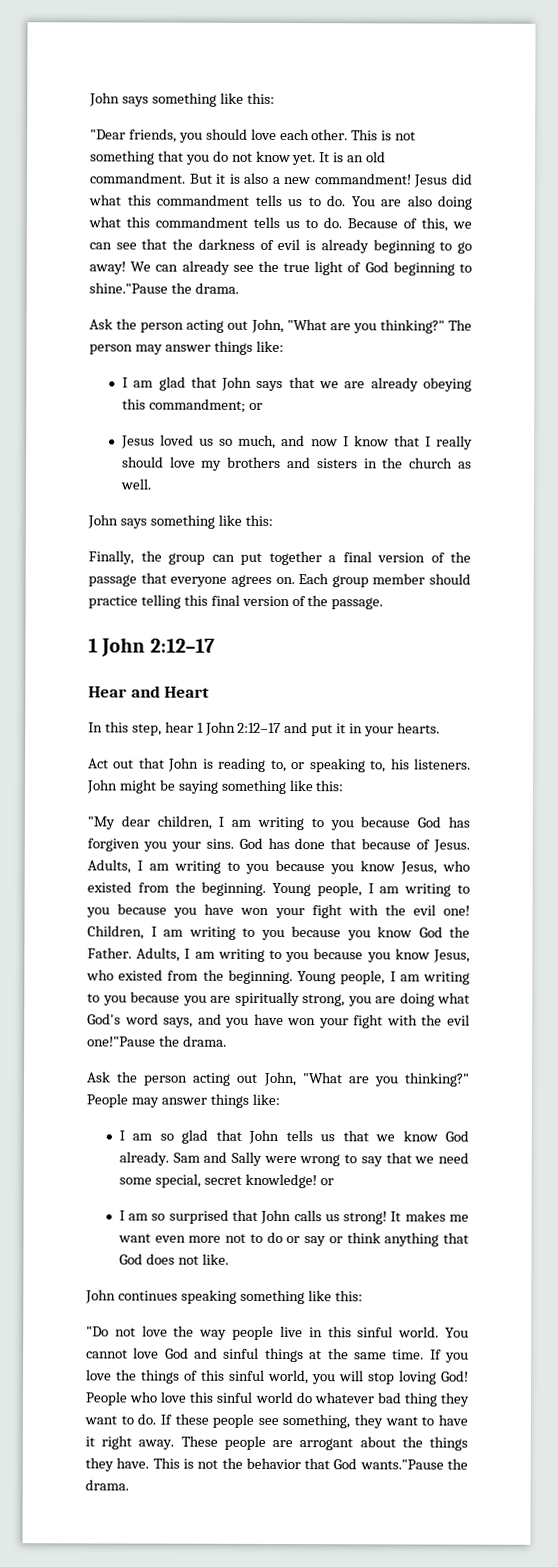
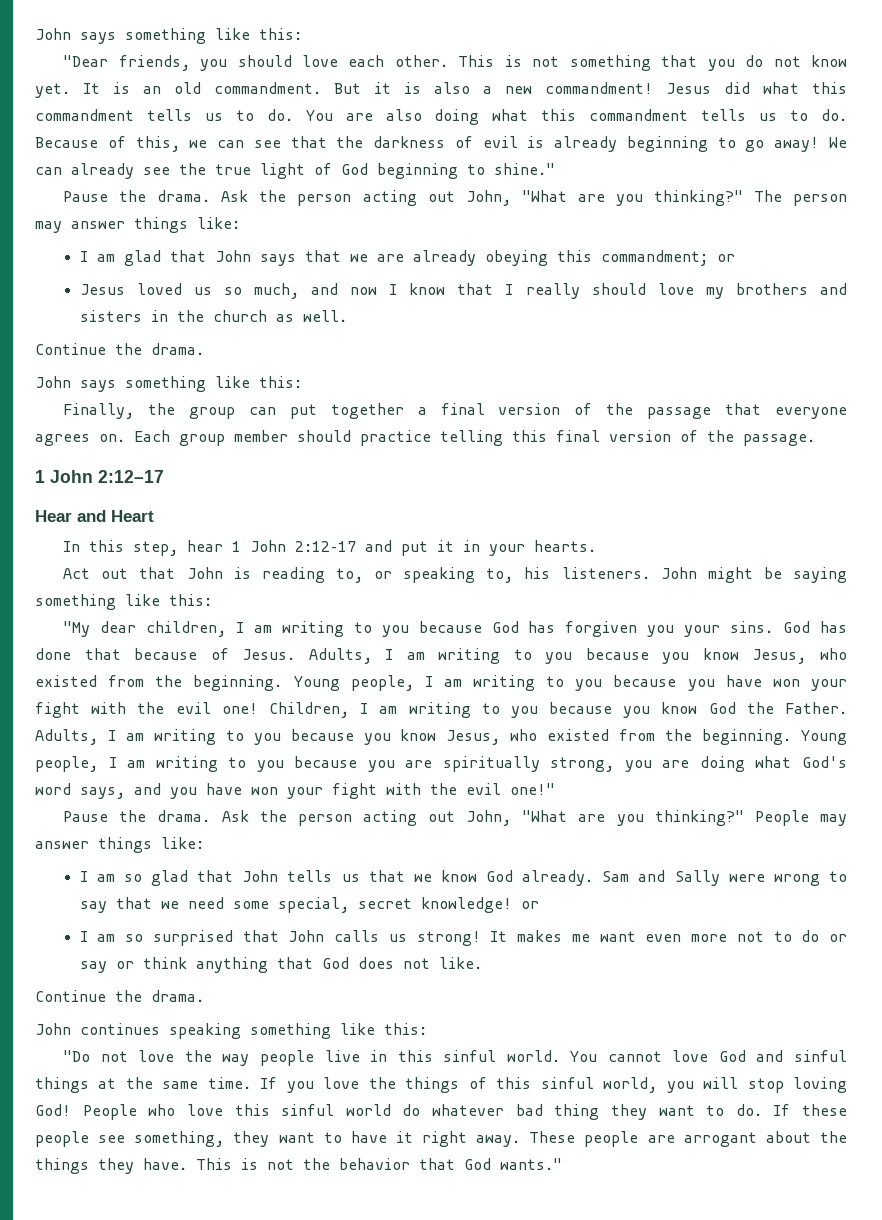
- We can already see the true light of God beginning to shine."Pause the drama.
- Ask the person acting out John, "What are you thinking?"
+ We can already see the true light of God beginning to shine."
+ Pause the drama. Ask the person acting out John, "What are you thinking?"
  Jesus loved us so much, and now I know that I really should love my brothers and sisters in the church as well.
+ Continue the drama.
- Young people, I am writing to you because you are spiritually strong, you are doing what God's word says, and you have won your fight with the evil one!"Pause the drama.
- Ask the person acting out John, "What are you thinking?"
+ Young people, I am writing to you because you are spiritually strong, you are doing what God's word says, and you have won your fight with the evil one!"
+ Pause the drama. Ask the person acting out John, "What are you thinking?"
  It makes me want even more not to do or say or think anything that God does not like.
+ Continue the drama.
- This is not the behavior that God wants."Pause the drama.
+ This is not the behavior that God wants."

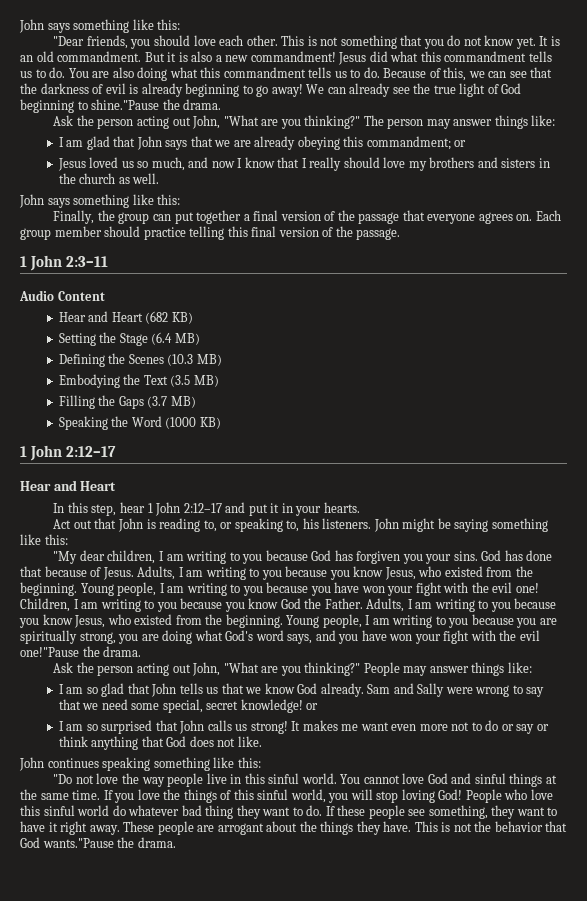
- We can already see the true light of God beginning to shine."
- Pause the drama. Ask the person acting out John, "What are you thinking?"
+ We can already see the true light of God beginning to shine."Pause the drama.
+ Ask the person acting out John, "What are you thinking?"
  Jesus loved us so much, and now I know that I really should love my brothers and sisters in the church as well.
- Continue the drama.
+ 1 John 2:3–11
+ Audio Content
+ Hear and Heart (682 KB)
+ Setting the Stage (6.4 MB)
+ Defining the Scenes (10.3 MB)
+ Embodying the Text (3.5 MB)
+ Filling the Gaps (3.7 MB)
+ Speaking the Word (1000 KB)
- Young people, I am writing to you because you are spiritually strong, you are doing what God's word says, and you have won your fight with the evil one!"
- Pause the drama. Ask the person acting out John, "What are you thinking?"
+ Young people, I am writing to you because you are spiritually strong, you are doing what God's word says, and you have won your fight with the evil one!"Pause the drama.
+ Ask the person acting out John, "What are you thinking?"
  It makes me want even more not to do or say or think anything that God does not like.
- Continue the drama.
- This is not the behavior that God wants."
+ This is not the behavior that God wants."Pause the drama.

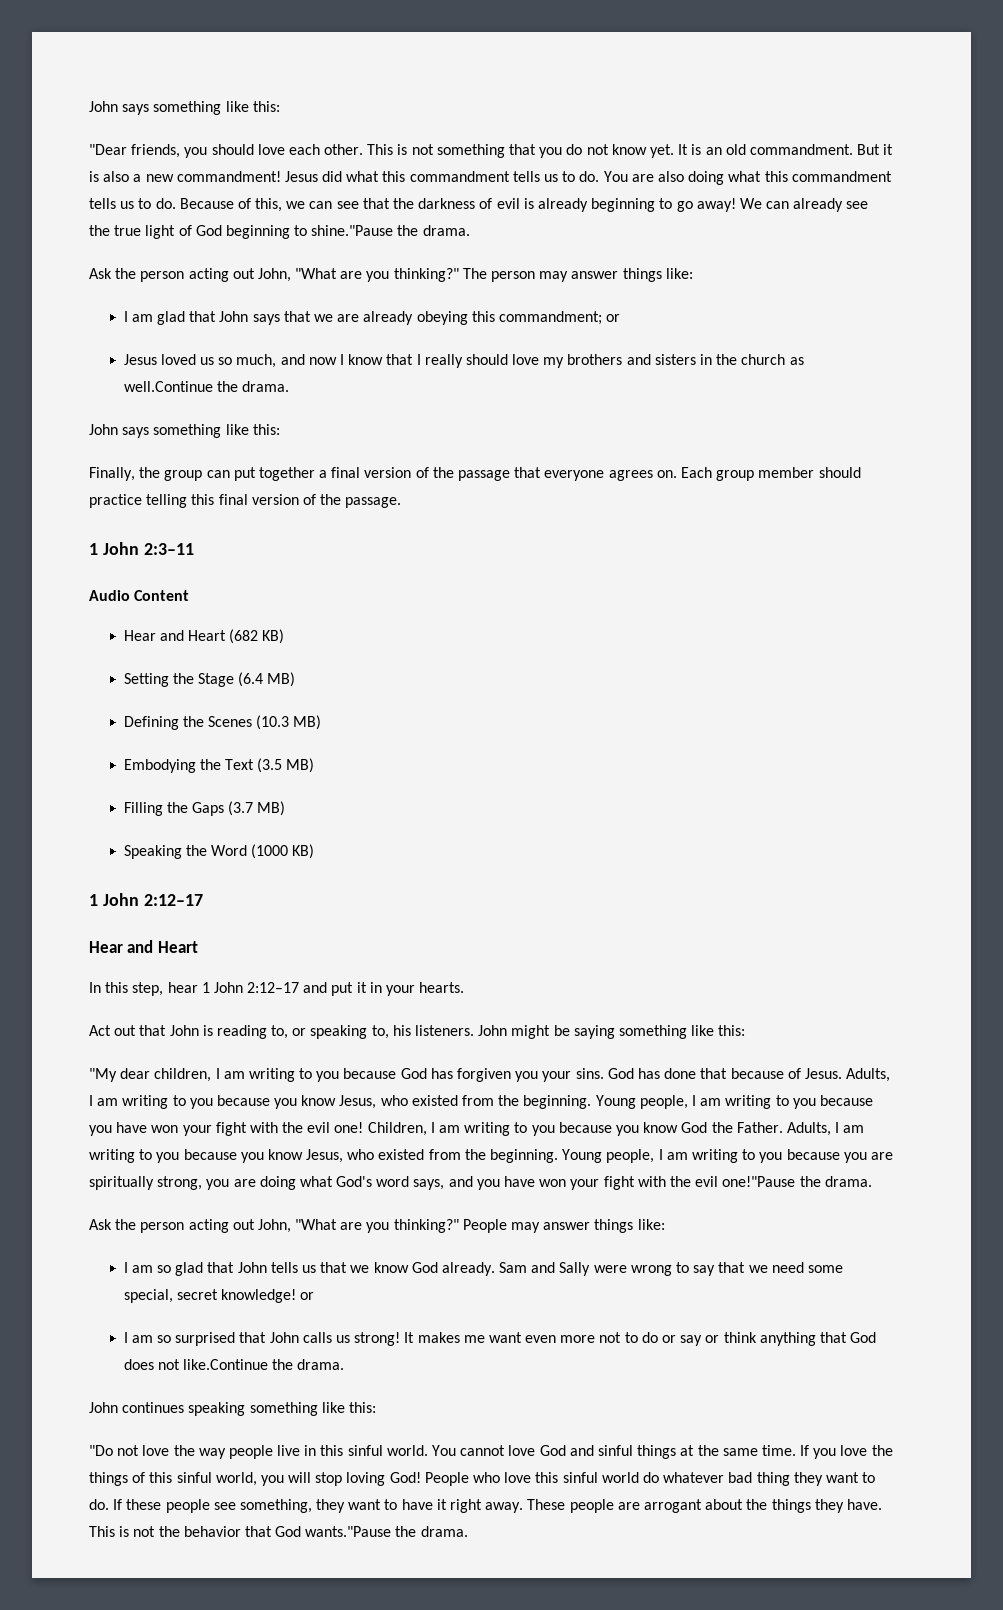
- Jesus loved us so much, and now I know that I really should love my brothers and sisters in the church as well.
+ Jesus loved us so much, and now I know that I really should love my brothers and sisters in the church as well.Continue the drama.
- It makes me want even more not to do or say or think anything that God does not like.
+ It makes me want even more not to do or say or think anything that God does not like.Continue the drama.

